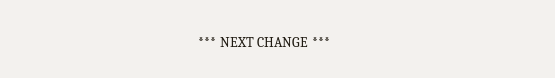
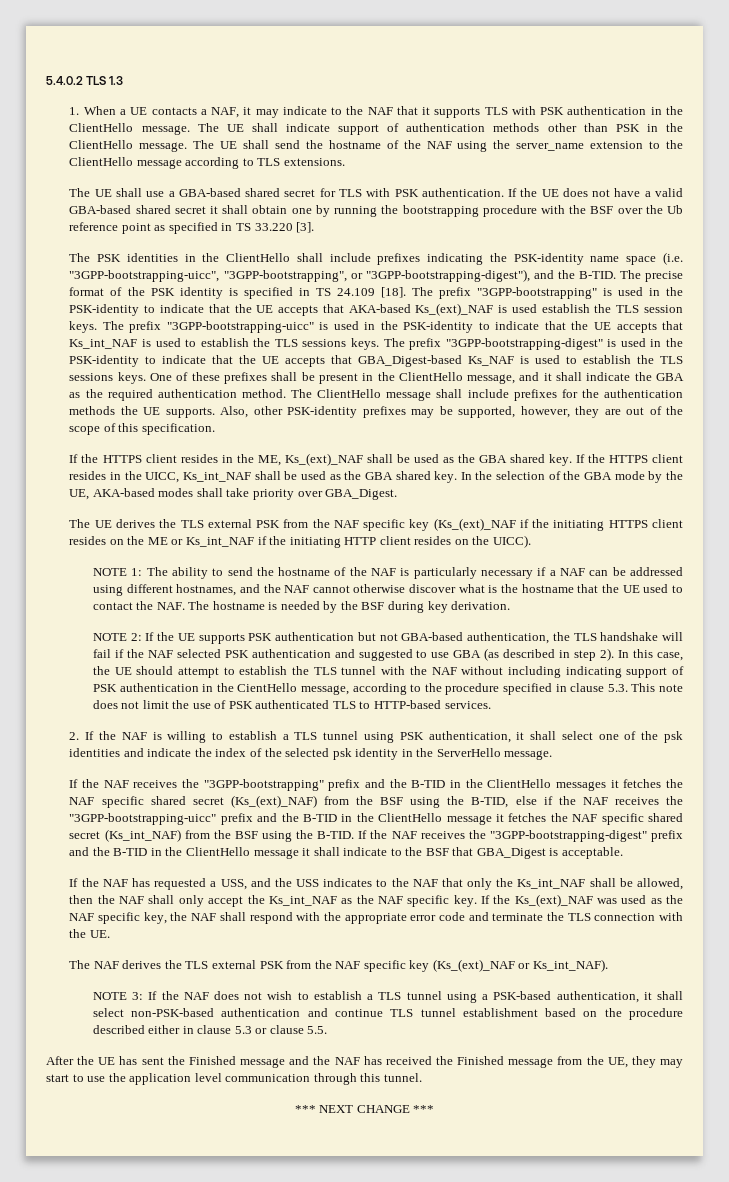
+ 5.4.0.2 TLS 1.3
+ 1. When a UE contacts a NAF, it may indicate to the NAF that it supports TLS with PSK authentication in the ClientHello message. The UE shall indicate support of authentication methods other than PSK in the ClientHello message. The UE shall send the hostname of the NAF using the server_name extension to the ClientHello message according to TLS extensions.
+ The UE shall use a GBA-based shared secret for TLS with PSK authentication. If the UE does not have a valid GBA-based shared secret it shall obtain one by running the bootstrapping procedure with the BSF over the Ub reference point as specified in TS 33.220 [3].
+ The PSK identities in the ClientHello shall include prefixes indicating the PSK-identity name space (i.e. "3GPP-bootstrapping-uicc", "3GPP-bootstrapping", or "3GPP-bootstrapping-digest"), and the B-TID. The precise format of the PSK identity is specified in TS 24.109 [18]. The prefix "3GPP-bootstrapping" is used in the PSK-identity to indicate that the UE accepts that AKA-based Ks_(ext)_NAF is used establish the TLS session keys. The prefix "3GPP-bootstrapping-uicc" is used in the PSK-identity to indicate that the UE accepts that Ks_int_NAF is used to establish the TLS sessions keys. The prefix "3GPP-bootstrapping-digest" is used in the PSK-identity to indicate that the UE accepts that GBA_Digest-based Ks_NAF is used to establish the TLS sessions keys. One of these prefixes shall be present in the ClientHello message, and it shall indicate the GBA as the required authentication method. The ClientHello message shall include prefixes for the authentication methods the UE supports. Also, other PSK-identity prefixes may be supported, however, they are out of the scope of this specification.
+ If the HTTPS client resides in the ME, Ks_(ext)_NAF shall be used as the GBA shared key. If the HTTPS client resides in the UICC, Ks_int_NAF shall be used as the GBA shared key. In the selection of the GBA mode by the UE, AKA-based modes shall take priority over GBA_Digest.
+ The UE derives the TLS external PSK from the NAF specific key (Ks_(ext)_NAF if the initiating HTTPS client resides on the ME or Ks_int_NAF if the initiating HTTP client resides on the UICC).
+ NOTE 1: The ability to send the hostname of the NAF is particularly necessary if a NAF can be addressed using different hostnames, and the NAF cannot otherwise discover what is the hostname that the UE used to contact the NAF. The hostname is needed by the BSF during key derivation.
+ NOTE 2: If the UE supports PSK authentication but not GBA-based authentication, the TLS handshake will fail if the NAF selected PSK authentication and suggested to use GBA (as described in step 2). In this case, the UE should attempt to establish the TLS tunnel with the NAF without including indicating support of PSK authentication in the CientHello message, according to the procedure specified in clause 5.3. This note does not limit the use of PSK authenticated TLS to HTTP-based services.
+ 2. If the NAF is willing to establish a TLS tunnel using PSK authentication, it shall select one of the psk identities and indicate the index of the selected psk identity in the ServerHello message.
+ If the NAF receives the "3GPP-bootstrapping" prefix and the B-TID in the ClientHello messages it fetches the NAF specific shared secret (Ks_(ext)_NAF) from the BSF using the B-TID, else if the NAF receives the "3GPP-bootstrapping-uicc" prefix and the B-TID in the ClientHello message it fetches the NAF specific shared secret (Ks_int_NAF) from the BSF using the B-TID. If the NAF receives the "3GPP-bootstrapping-digest" prefix and the B-TID in the ClientHello message it shall indicate to the BSF that GBA_Digest is acceptable.
+ If the NAF has requested a USS, and the USS indicates to the NAF that only the Ks_int_NAF shall be allowed, then the NAF shall only accept the Ks_int_NAF as the NAF specific key. If the Ks_(ext)_NAF was used as the NAF specific key, the NAF shall respond with the appropriate error code and terminate the TLS connection with the UE.
+ The NAF derives the TLS external PSK from the NAF specific key (Ks_(ext)_NAF or Ks_int_NAF).
+ NOTE 3: If the NAF does not wish to establish a TLS tunnel using a PSK-based authentication, it shall select non-PSK-based authentication and continue TLS tunnel establishment based on the procedure described either in clause 5.3 or clause 5.5.
+ After the UE has sent the Finished message and the NAF has received the Finished message from the UE, they may start to use the application level communication through this tunnel.

